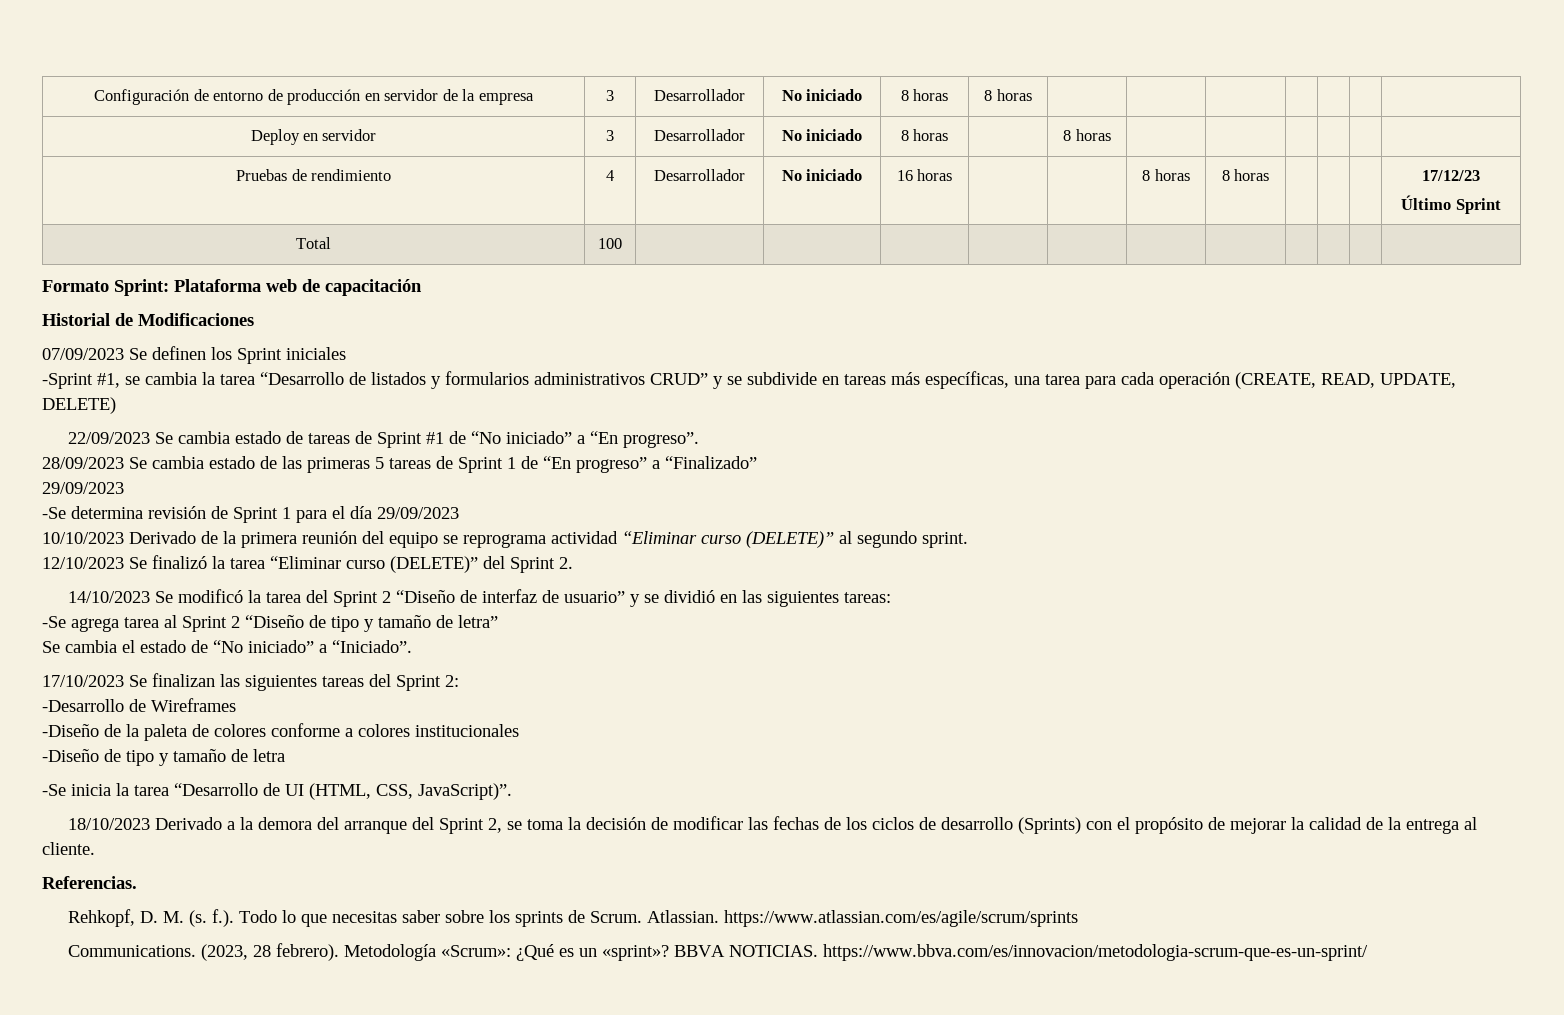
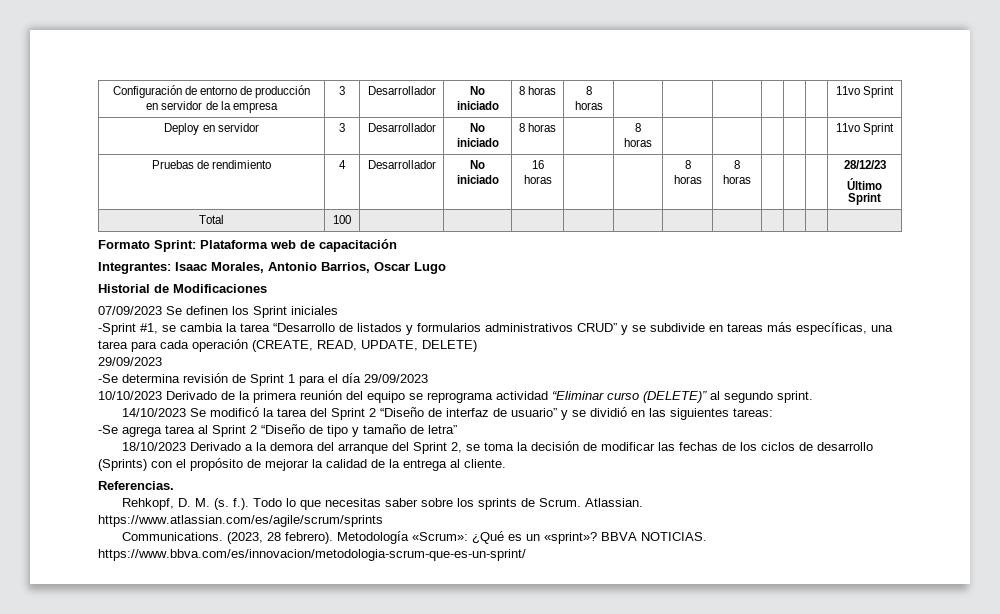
- Configuración de entorno de producción en servidor de la empresa | 3 | Desarrollador | No iniciado | 8 horas | 8 horas | | | | | | |
+ Configuración de entorno de producción en servidor de la empresa | 3 | Desarrollador | No iniciado | 8 horas | 8 horas | | | | | | | 11vo Sprint
- Deploy en servidor | 3 | Desarrollador | No iniciado | 8 horas | | 8 horas | | | | | |
+ Deploy en servidor | 3 | Desarrollador | No iniciado | 8 horas | | 8 horas | | | | | | 11vo Sprint
- Pruebas de rendimiento | 4 | Desarrollador | No iniciado | 16 horas | | | 8 horas | 8 horas | | | | 17/12/23
+ Pruebas de rendimiento | 4 | Desarrollador | No iniciado | 16 horas | | | 8 horas | 8 horas | | | | 28/12/23
+ Integrantes: Isaac Morales, Antonio Barrios, Oscar Lugo
- 22/09/2023 Se cambia estado de tareas de Sprint #1 de “No iniciado” a “En progreso”.
- 28/09/2023 Se cambia estado de las primeras 5 tareas de Sprint 1 de “En progreso” a “Finalizado”
- 12/10/2023 Se finalizó la tarea “Eliminar curso (DELETE)” del Sprint 2.
- Se cambia el estado de “No iniciado” a “Iniciado”.
- 17/10/2023 Se finalizan las siguientes tareas del Sprint 2:
- -Desarrollo de Wireframes
- -Diseño de la paleta de colores conforme a colores institucionales
- -Diseño de tipo y tamaño de letra
- -Se inicia la tarea “Desarrollo de UI (HTML, CSS, JavaScript)”.

